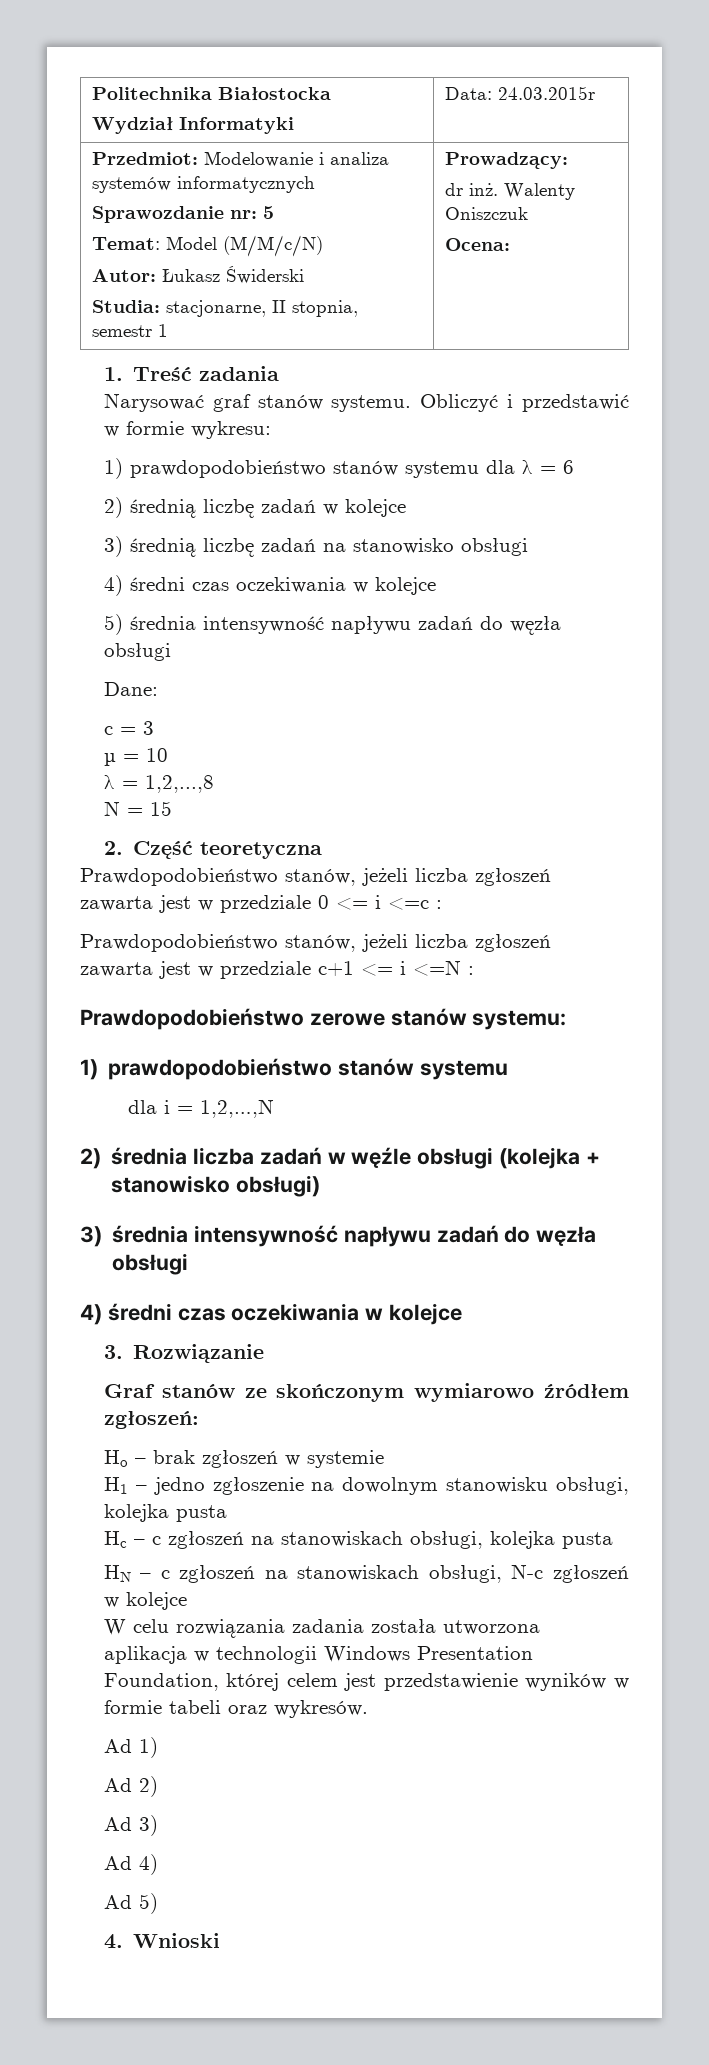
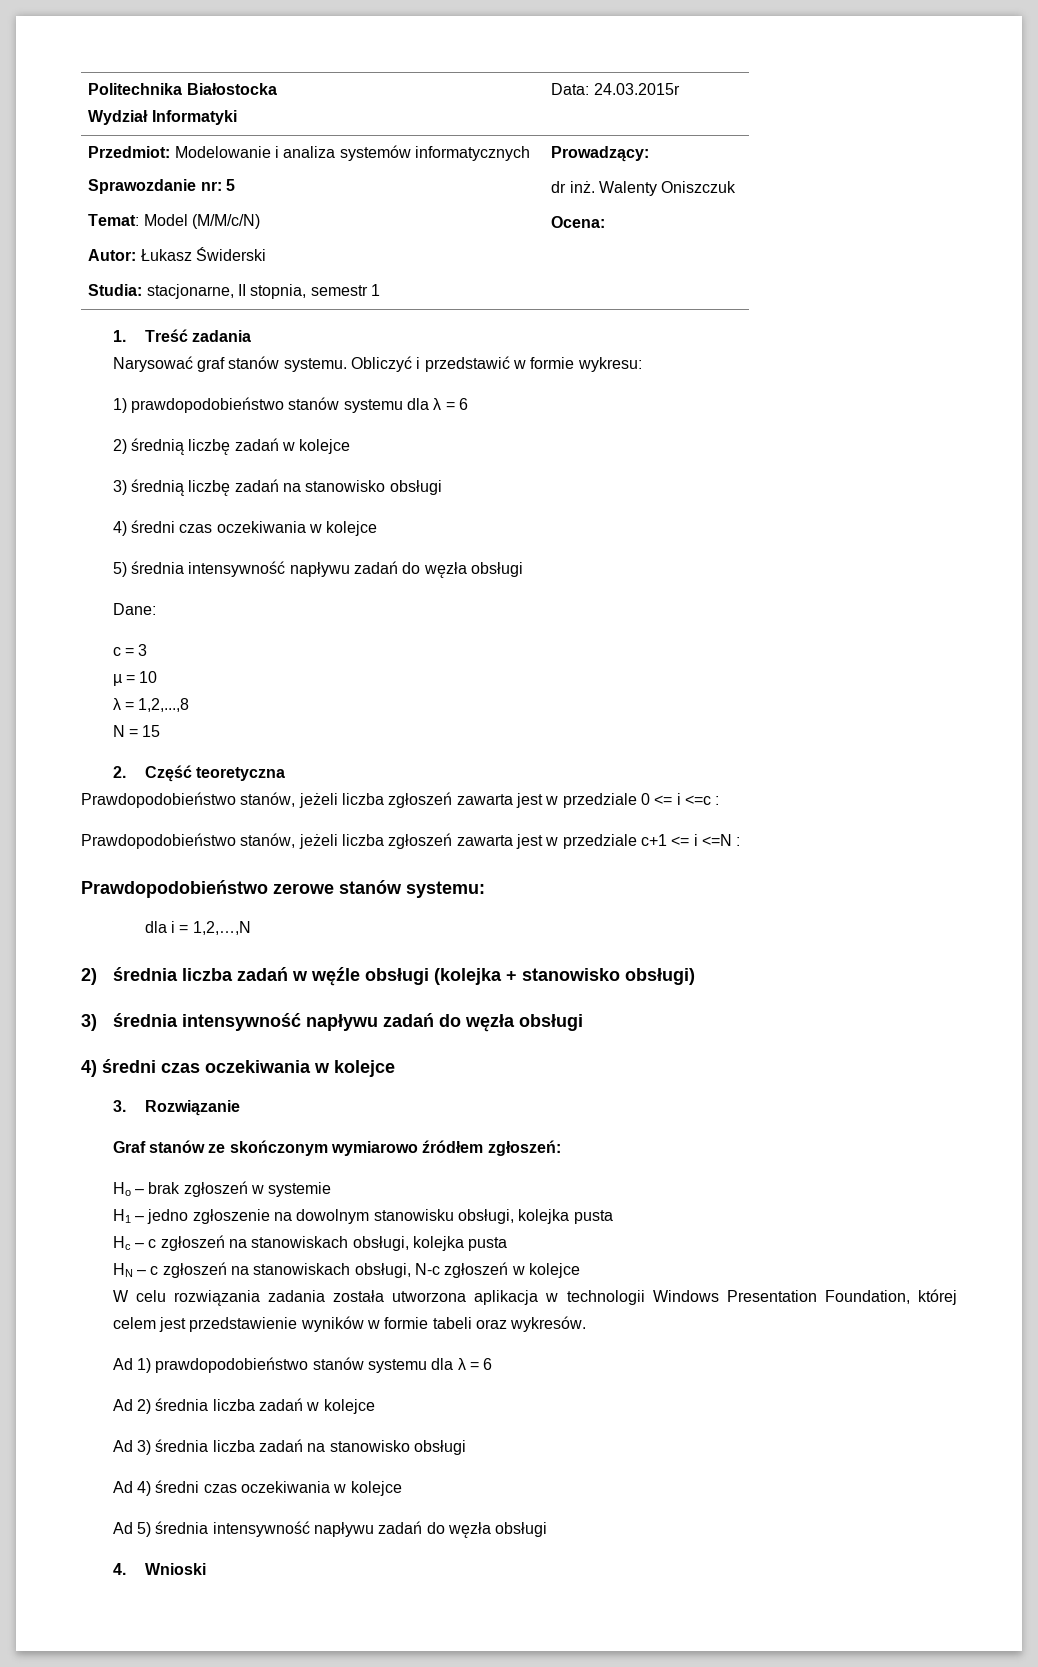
  Prawdopodobieństwo zerowe stanów systemu:
- 1) prawdopodobieństwo stanów systemu
- Ad 1)
- Ad 2)
- Ad 3)
- Ad 4)
- Ad 5)
+ Ad 1) prawdopodobieństwo stanów systemu dla λ = 6
+ Ad 2) średnia liczba zadań w kolejce
+ Ad 3) średnia liczba zadań na stanowisko obsługi
+ Ad 4) średni czas oczekiwania w kolejce
+ Ad 5) średnia intensywność napływu zadań do węzła obsługi

